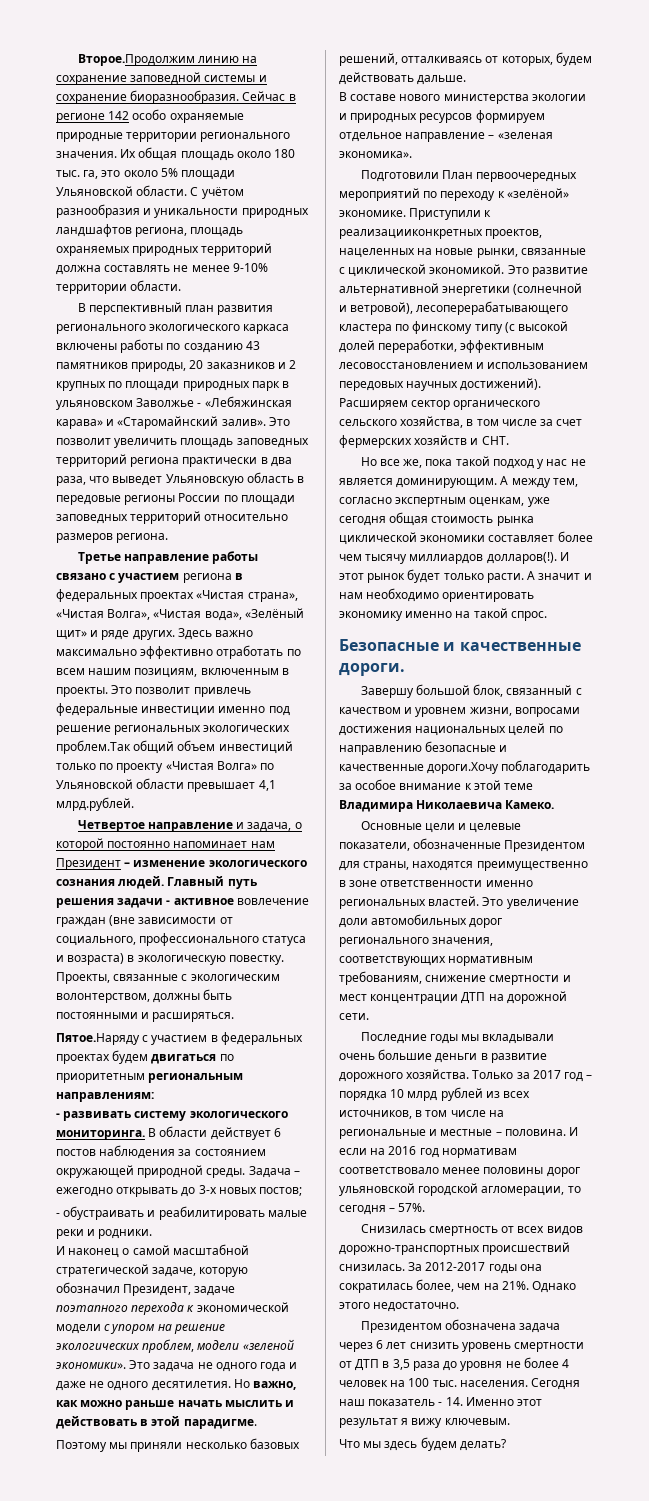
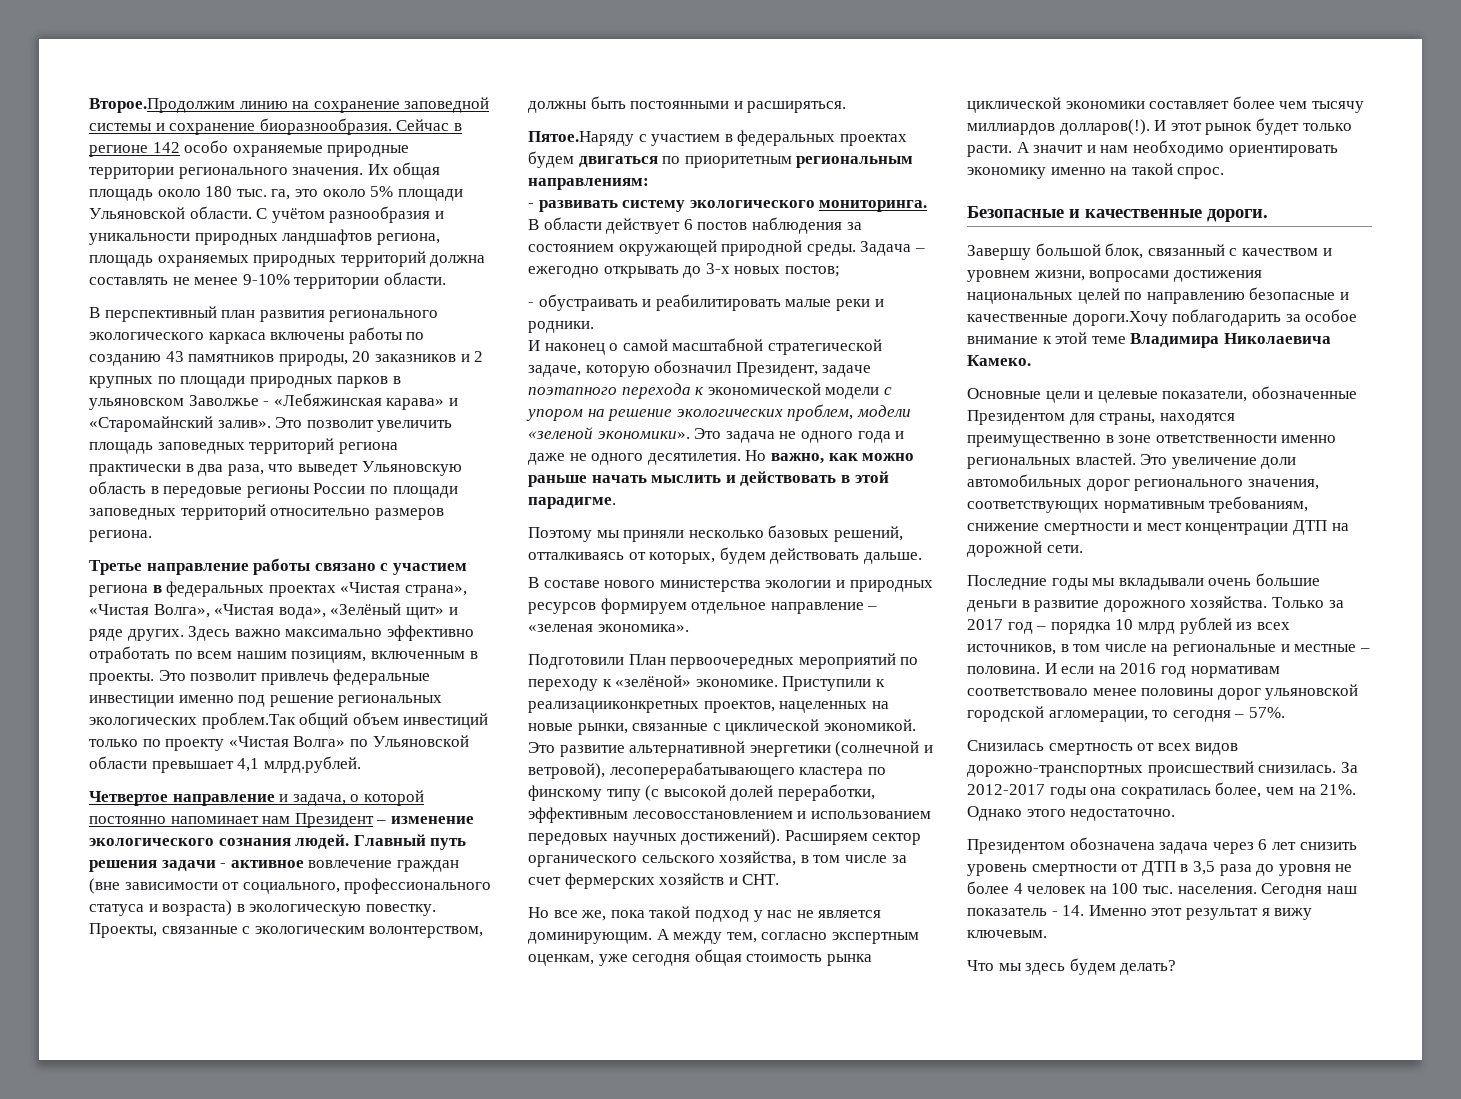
- В перспективный план развития регионального экологического каркаса включены работы по созданию 43 памятников природы, 20 заказников и 2 крупных по площади природных парк в ульяновском Заволжье - «Лебяжинская карава» и «Старомайнский залив».
+ В перспективный план развития регионального экологического каркаса включены работы по созданию 43 памятников природы, 20 заказников и 2 крупных по площади природных парков в ульяновском Заволжье - «Лебяжинская карава» и «Старомайнский залив».

